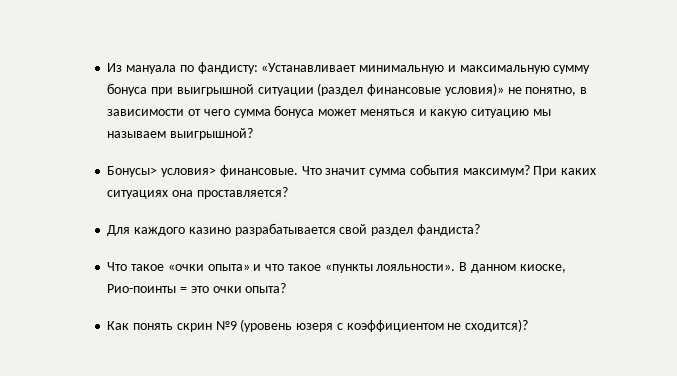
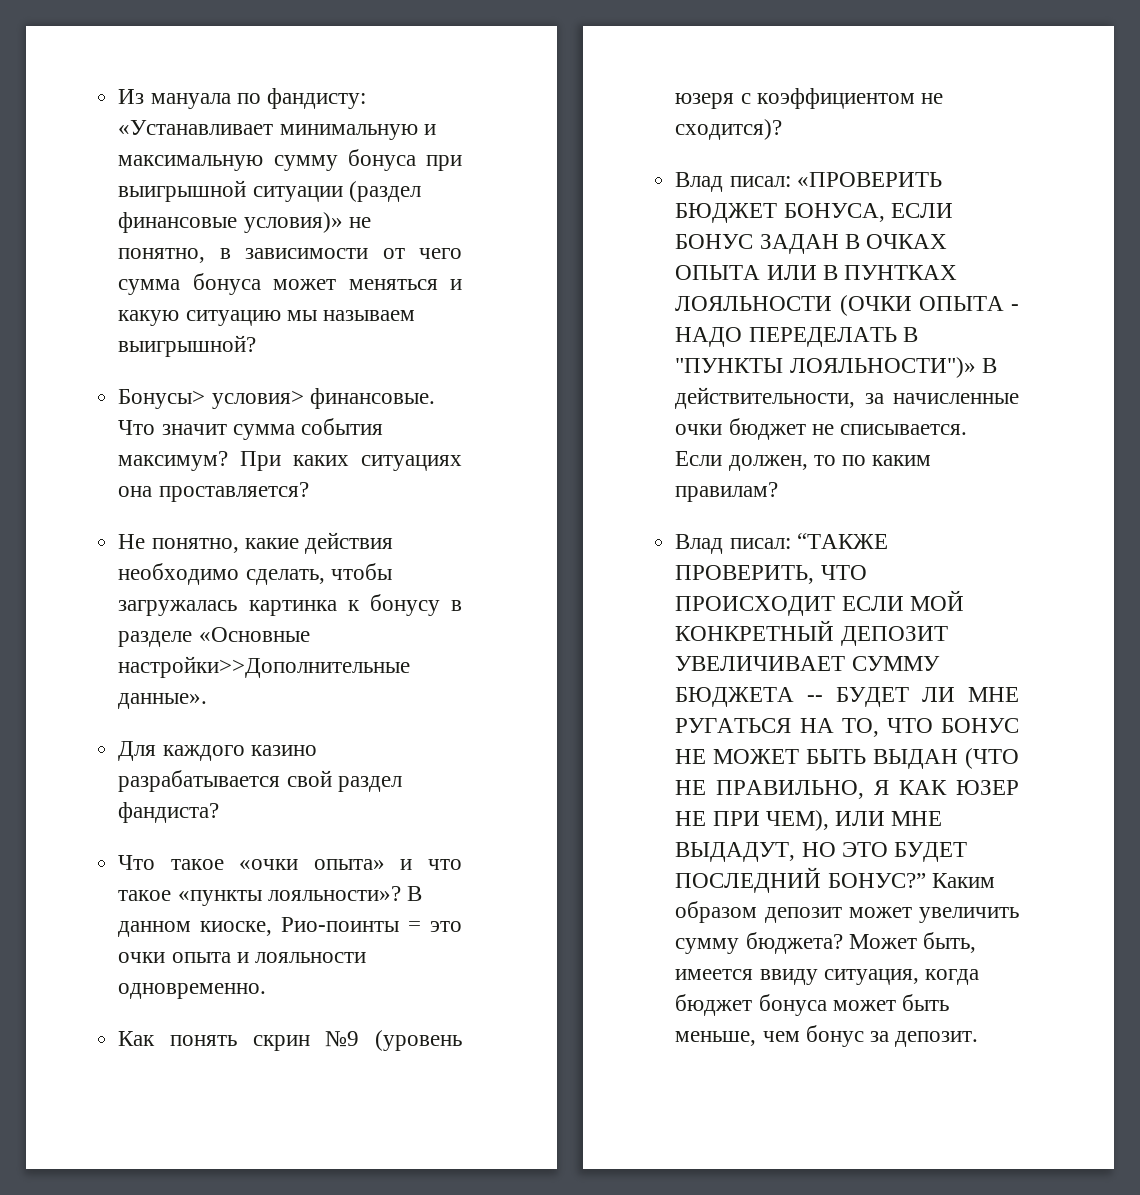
+ Не понятно, какие действия необходимо сделать, чтобы загружалась картинка к бонусу в разделе «Основные настройки>>Дополнительные данные».
- Что такое «очки опыта» и что такое «пункты лояльности».
+ Что такое «очки опыта» и что такое «пункты лояльности»?
- В данном киоске, Рио-поинты = это очки опыта?
+ В данном киоске, Рио-поинты = это очки опыта и лояльности одновременно.
+ Влад писал: «ПРОВЕРИТЬ БЮДЖЕТ БОНУСА, ЕСЛИ БОНУС ЗАДАН В ОЧКАХ ОПЫТА ИЛИ В ПУНТКАХ ЛОЯЛЬНОСТИ (ОЧКИ ОПЫТА - НАДО ПЕРЕДЕЛАТЬ В "ПУНКТЫ ЛОЯЛЬНОСТИ")» В действительности, за начисленные очки бюджет не списывается. Если должен, то по каким правилам?
+ Влад писал: “ТАКЖЕ ПРОВЕРИТЬ, ЧТО ПРОИСХОДИТ ЕСЛИ МОЙ КОНКРЕТНЫЙ ДЕПОЗИТ УВЕЛИЧИВАЕТ СУММУ БЮДЖЕТА -- БУДЕТ ЛИ МНЕ РУГАТЬСЯ НА ТО, ЧТО БОНУС НЕ МОЖЕТ БЫТЬ ВЫДАН (ЧТО НЕ ПРАВИЛЬНО, Я КАК ЮЗЕР НЕ ПРИ ЧЕМ), ИЛИ МНЕ ВЫДАДУТ, НО ЭТО БУДЕТ ПОСЛЕДНИЙ БОНУС?” Каким образом депозит может увеличить сумму бюджета? Может быть, имеется ввиду ситуация, когда бюджет бонуса может быть меньше, чем бонус за депозит.

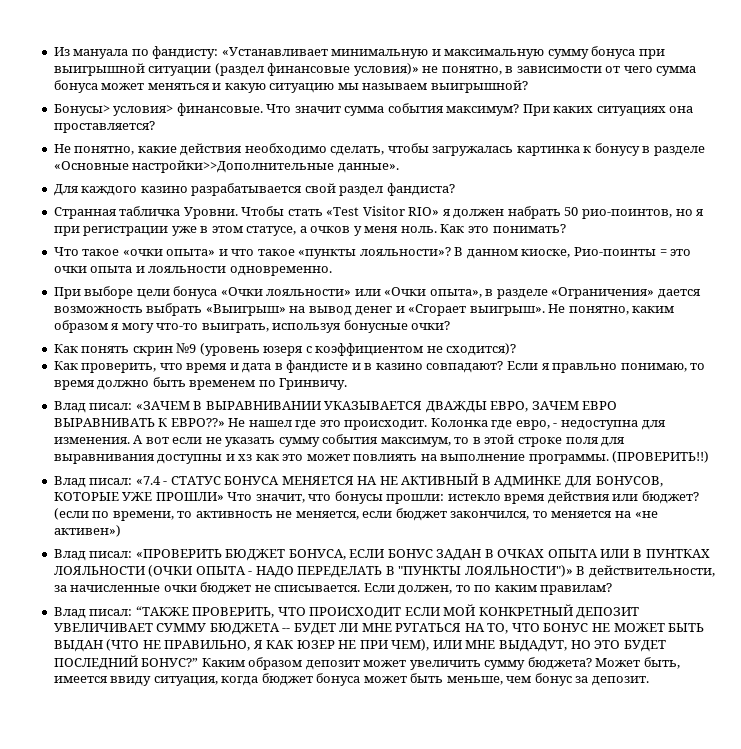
+ Странная табличка Уровни. Чтобы стать «Test Visitor RIO» я должен набрать 50 рио-поинтов, но я при регистрации уже в этом статусе, а очков у меня ноль. Как это понимать?
+ При выборе цели бонуса «Очки лояльности» или «Очки опыта», в разделе «Ограничения» дается возможность выбрать «Выигрыш» на вывод денег и «Сгорает выигрыш». Не понятно, каким образом я могу что-то выиграть, используя бонусные очки?
+ Как проверить, что время и дата в фандисте и в казино совпадают? Если я правльно понимаю, то время должно быть временем по Гринвичу.
+ Влад писал: «ЗАЧЕМ В ВЫРАВНИВАНИИ УКАЗЫВАЕТСЯ ДВАЖДЫ ЕВРО, ЗАЧЕМ ЕВРО ВЫРАВНИВАТЬ К ЕВРО??» Не нашел где это происходит. Колонка где евро, - недоступна для изменения. А вот если не указать сумму события максимум, то в этой строке поля для выравнивания доступны и хз как это может повлиять на выполнение программы. (ПРОВЕРИТЬ!!)
+ Влад писал: «7.4 - СТАТУС БОНУСА МЕНЯЕТСЯ НА НЕ АКТИВНЫЙ В АДМИНКЕ ДЛЯ БОНУСОВ, КОТОРЫЕ УЖЕ ПРОШЛИ» Что значит, что бонусы прошли: истекло время действия или бюджет? (если по времени, то активность не меняется, если бюджет закончился, то меняется на «не активен»)

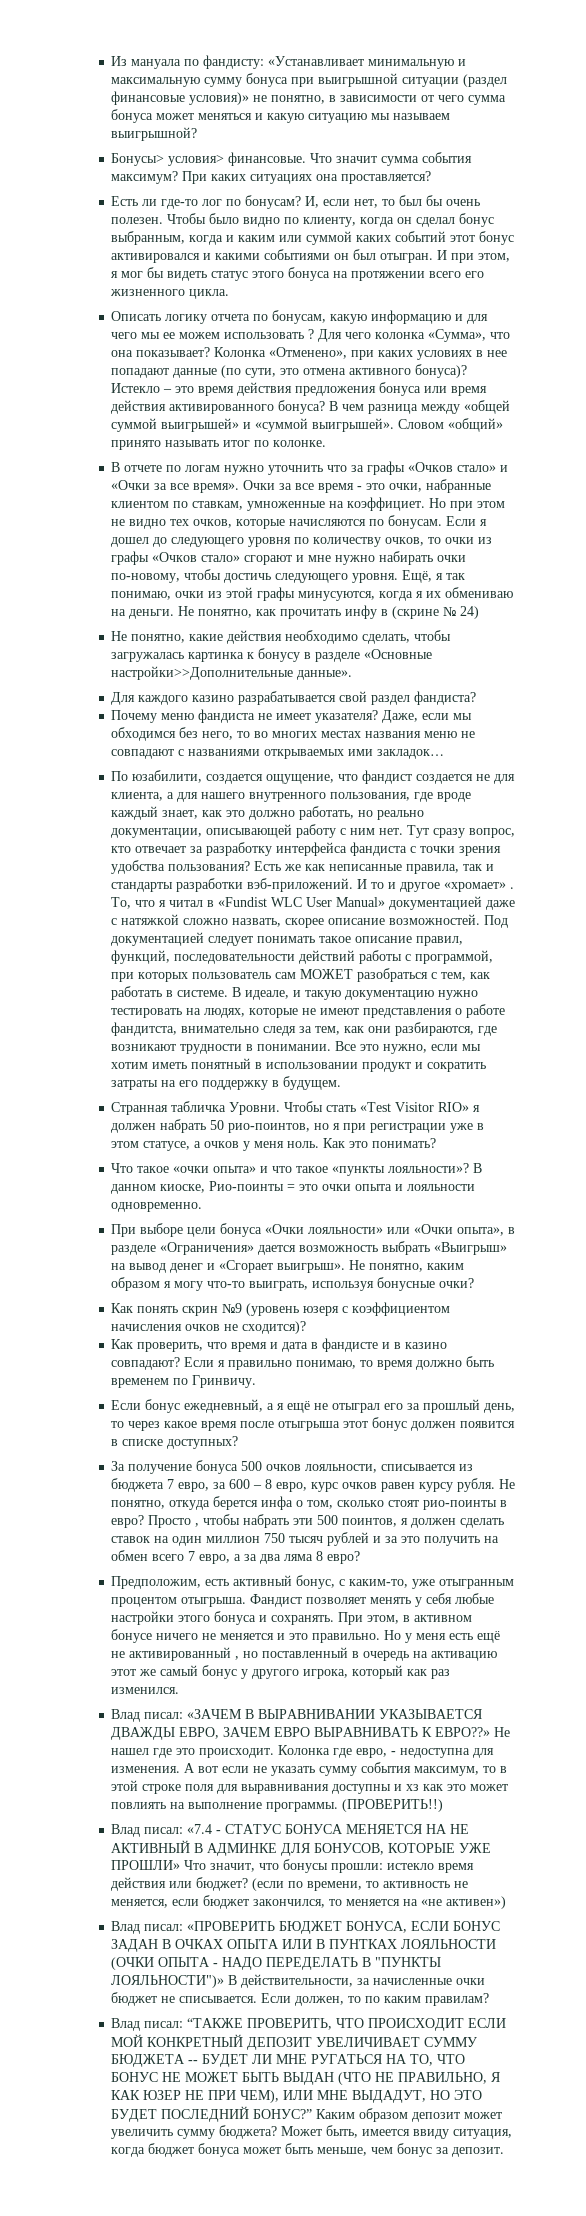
+ Есть ли где-то лог по бонусам? И, если нет, то был бы очень полезен. Чтобы было видно по клиенту, когда он сделал бонус выбранным, когда и каким или суммой каких событий этот бонус активировался и какими событиями он был отыгран. И при этом, я мог бы видеть статус этого бонуса на протяжении всего его жизненного цикла.
+ Описать логику отчета по бонусам, какую информацию и для чего мы ее можем использовать ? Для чего колонка «Сумма», что она показывает? Колонка «Отменено», при каких условиях в нее попадают данные (по сути, это отмена активного бонуса)? Истекло – это время действия предложения бонуса или время действия активированного бонуса? В чем разница между «общей суммой выигрышей» и «суммой выигрышей». Словом «общий» принято называть итог по колонке.
+ В отчете по логам нужно уточнить что за графы «Очков стало» и «Очки за все время». Очки за все время - это очки, набранные клиентом по ставкам, умноженные на коэффициет. Но при этом не видно тех очков, которые начисляются по бонусам. Если я дошел до следующего уровня по количеству очков, то очки из графы «Очков стало» сгорают и мне нужно набирать очки по-новому, чтобы достичь следующего уровня. Ещё, я так понимаю, очки из этой графы минусуются, когда я их обмениваю на деньги. Не понятно, как прочитать инфу в (скрине № 24)
+ Почему меню фандиста не имеет указателя? Даже, если мы обходимся без него, то во многих местах названия меню не совпадают с названиями открываемых ими закладок…
+ По юзабилити, создается ощущение, что фандист создается не для клиента, а для нашего внутренного пользования, где вроде каждый знает, как это должно работать, но реально документации, описывающей работу с ним нет. Тут сразу вопрос, кто отвечает за разработку интерфейса фандиста с точки зрения удобства пользования? Есть же как неписанные правила, так и стандарты разработки вэб-приложений. И то и другое «хромает» . То, что я читал в «Fundist WLC User Manual» документацией даже с натяжкой сложно назвать, скорее описание возможностей. Под документацией следует понимать такое описание правил, функций, последовательности действий работы с программой, при которых пользователь сам МОЖЕТ разобраться с тем, как работать в системе. В идеале, и такую документацию нужно тестировать на людях, которые не имеют представления о работе фандитста, внимательно следя за тем, как они разбираются, где возникают трудности в понимании. Все это нужно, если мы хотим иметь понятный в использовании продукт и сократить затраты на его поддержку в будущем.
- Как понять скрин №9 (уровень юзеря с коэффициентом не сходится)?
+ Как понять скрин №9 (уровень юзеря с коэффициентом начисления очков не сходится)?
- Если я правльно понимаю, то время должно быть временем по Гринвичу.
+ Если я правильно понимаю, то время должно быть временем по Гринвичу.
+ Если бонус ежедневный, а я ещё не отыграл его за прошлый день, то через какое время после отыгрыша этот бонус должен появится в списке доступных?
+ За получение бонуса 500 очков лояльности, списывается из бюджета 7 евро, за 600 – 8 евро, курс очков равен курсу рубля. Не понятно, откуда берется инфа о том, сколько стоят рио-поинты в евро? Просто , чтобы набрать эти 500 поинтов, я должен сделать ставок на один миллион 750 тысяч рублей и за это получить на обмен всего 7 евро, а за два ляма 8 евро?
+ Предположим, есть активный бонус, с каким-то, уже отыгранным процентом отыгрыша. Фандист позволяет менять у себя любые настройки этого бонуса и сохранять. При этом, в активном бонусе ничего не меняется и это правильно. Но у меня есть ещё не активированный , но поставленный в очередь на активацию этот же самый бонус у другого игрока, который как раз изменился.

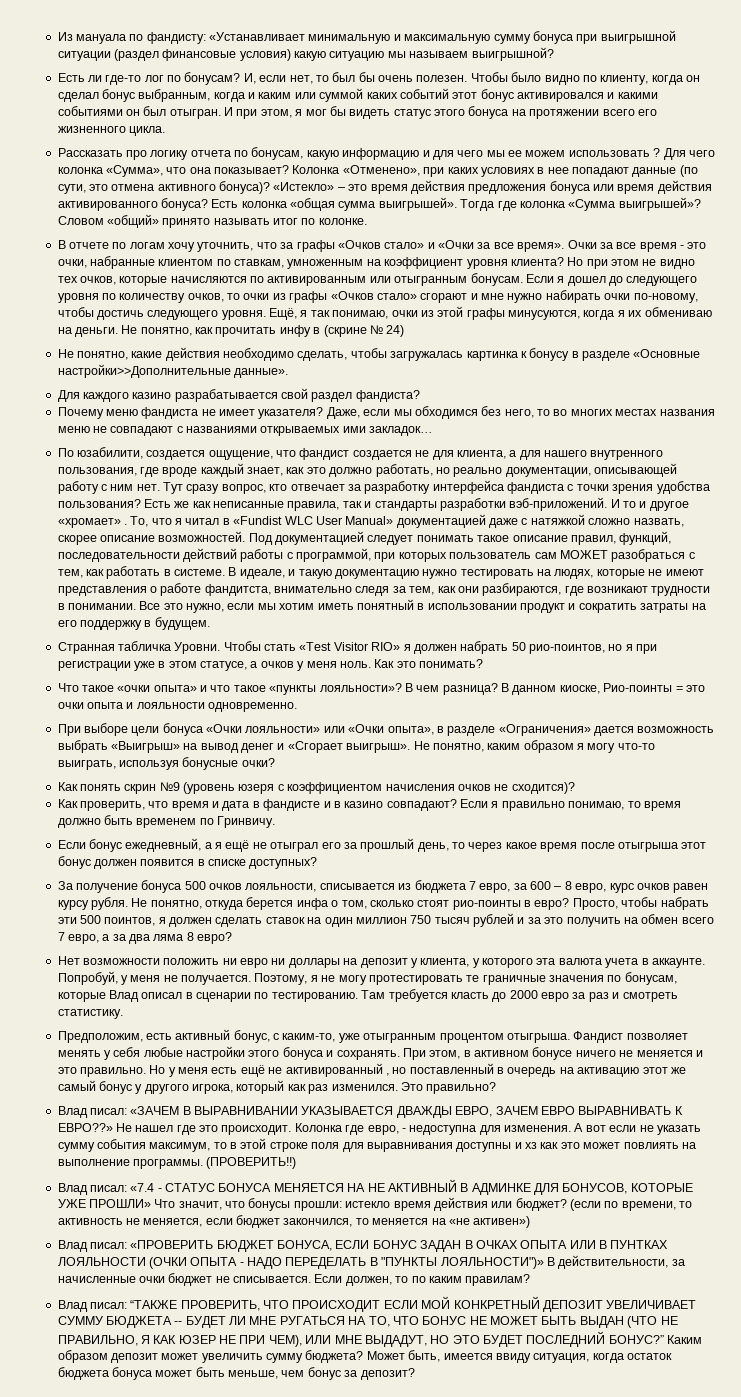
- Из мануала по фандисту: «Устанавливает минимальную и максимальную сумму бонуса при выигрышной ситуации (раздел финансовые условия)» не понятно, в зависимости от чего сумма бонуса может меняться и какую ситуацию мы называем выигрышной?
+ Из мануала по фандисту: «Устанавливает минимальную и максимальную сумму бонуса при выигрышной ситуации (раздел финансовые условия) какую ситуацию мы называем выигрышной?
- Бонусы> условия> финансовые. Что значит сумма события максимум? При каких ситуациях она проставляется?
- Описать логику отчета по бонусам, какую информацию и для чего мы ее можем использовать ?
+ Рассказать про логику отчета по бонусам, какую информацию и для чего мы ее можем использовать ?
- Истекло – это время действия предложения бонуса или время действия активированного бонуса?
+ «Истекло» – это время действия предложения бонуса или время действия активированного бонуса?
- В чем разница между «общей суммой выигрышей» и «суммой выигрышей».
+ Есть колонка «общая сумма выигрышей». Тогда где колонка «Сумма выигрышей»?
- В отчете по логам нужно уточнить что за графы «Очков стало» и «Очки за все время».
+ В отчете по логам хочу уточнить, что за графы «Очков стало» и «Очки за все время».
- Очки за все время - это очки, набранные клиентом по ставкам, умноженные на коэффициет.
+ Очки за все время - это очки, набранные клиентом по ставкам, умноженным на коэффициент уровня клиента?
- Но при этом не видно тех очков, которые начисляются по бонусам.
+ Но при этом не видно тех очков, которые начисляются по активированным или отыгранным бонусам.
- В данном киоске, Рио-поинты = это очки опыта и лояльности одновременно.
+ В чем разница? В данном киоске, Рио-поинты = это очки опыта и лояльности одновременно.
- Просто , чтобы набрать эти 500 поинтов, я должен сделать ставок на один миллион 750 тысяч рублей и за это получить на обмен всего 7 евро, а за два ляма 8 евро?
+ Просто, чтобы набрать эти 500 поинтов, я должен сделать ставок на один миллион 750 тысяч рублей и за это получить на обмен всего 7 евро, а за два ляма 8 евро?
+ Нет возможности положить ни евро ни доллары на депозит у клиента, у которого эта валюта учета в аккаунте. Попробуй, у меня не получается. Поэтому, я не могу протестировать те граничные значения по бонусам, которые Влад описал в сценарии по тестированию. Там требуется класть до 2000 евро за раз и смотреть статистику.
+ Это правильно?
- Может быть, имеется ввиду ситуация, когда бюджет бонуса может быть меньше, чем бонус за депозит.
+ Может быть, имеется ввиду ситуация, когда остаток бюджета бонуса может быть меньше, чем бонус за депозит?

